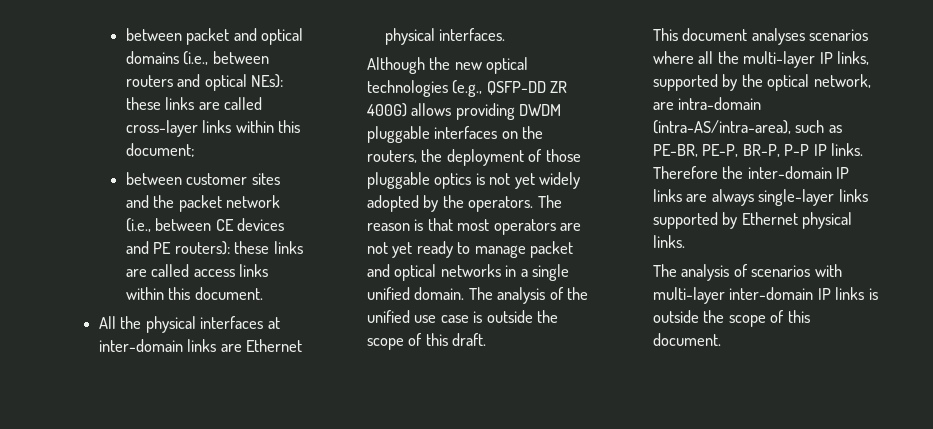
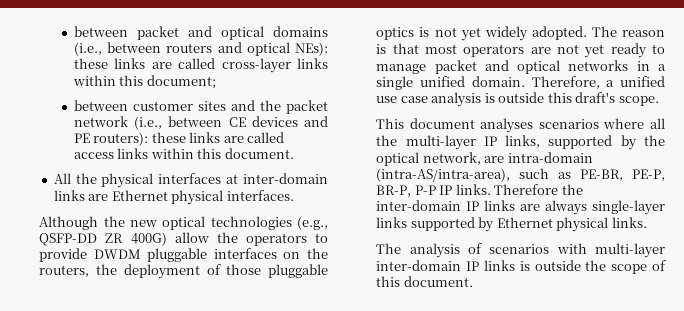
- Although the new optical technologies (e.g., QSFP-DD ZR 400G) allows providing DWDM pluggable interfaces on the routers, the deployment of those pluggable optics is not yet widely adopted by the operators.
+ Although the new optical technologies (e.g., QSFP-DD ZR 400G) allow the operators to provide DWDM pluggable interfaces on the routers, the deployment of those pluggable optics is not yet widely adopted.
- The analysis of the unified use case is outside the scope of this draft.
+ Therefore, a unified use case analysis is outside this draft's scope.

